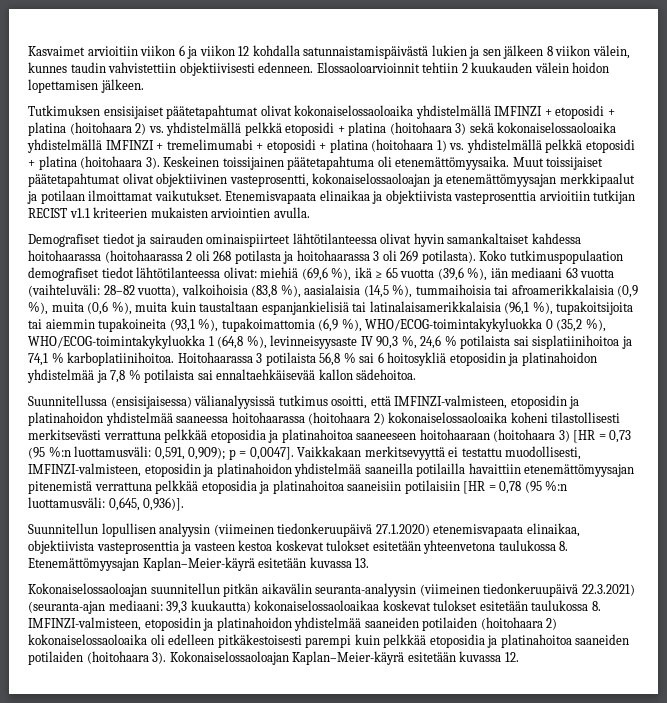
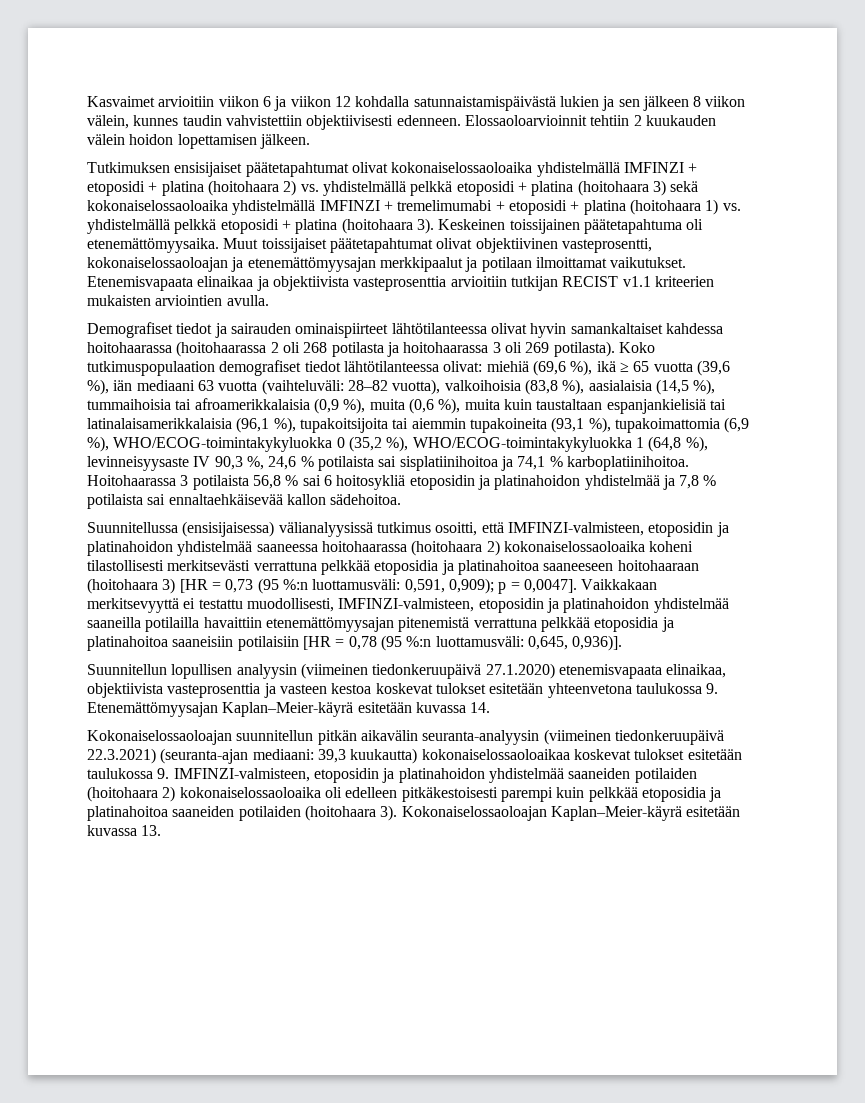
- Suunnitellun lopullisen analyysin (viimeinen tiedonkeruupäivä 27.1.2020) etenemisvapaata elinaikaa, objektiivista vasteprosenttia ja vasteen kestoa koskevat tulokset esitetään yhteenvetona taulukossa 8. Etenemättömyysajan Kaplan–Meier-käyrä esitetään kuvassa 13.
+ Suunnitellun lopullisen analyysin (viimeinen tiedonkeruupäivä 27.1.2020) etenemisvapaata elinaikaa, objektiivista vasteprosenttia ja vasteen kestoa koskevat tulokset esitetään yhteenvetona taulukossa 9. Etenemättömyysajan Kaplan–Meier-käyrä esitetään kuvassa 14.
- Kokonaiselossaoloajan suunnitellun pitkän aikavälin seuranta-analyysin (viimeinen tiedonkeruupäivä 22.3.2021) (seuranta-ajan mediaani: 39,3 kuukautta) kokonaiselossaoloaikaa koskevat tulokset esitetään taulukossa 8. IMFINZI-valmisteen, etoposidin ja platinahoidon yhdistelmää saaneiden potilaiden (hoitohaara 2) kokonaiselossaoloaika oli edelleen pitkäkestoisesti parempi kuin pelkkää etoposidia ja platinahoitoa saaneiden potilaiden (hoitohaara 3).
+ Kokonaiselossaoloajan suunnitellun pitkän aikavälin seuranta-analyysin (viimeinen tiedonkeruupäivä 22.3.2021) (seuranta-ajan mediaani: 39,3 kuukautta) kokonaiselossaoloaikaa koskevat tulokset esitetään taulukossa 9. IMFINZI-valmisteen, etoposidin ja platinahoidon yhdistelmää saaneiden potilaiden (hoitohaara 2) kokonaiselossaoloaika oli edelleen pitkäkestoisesti parempi kuin pelkkää etoposidia ja platinahoitoa saaneiden potilaiden (hoitohaara 3).
- Kokonaiselossaoloajan Kaplan–Meier-käyrä esitetään kuvassa 12.
+ Kokonaiselossaoloajan Kaplan–Meier-käyrä esitetään kuvassa 13.

